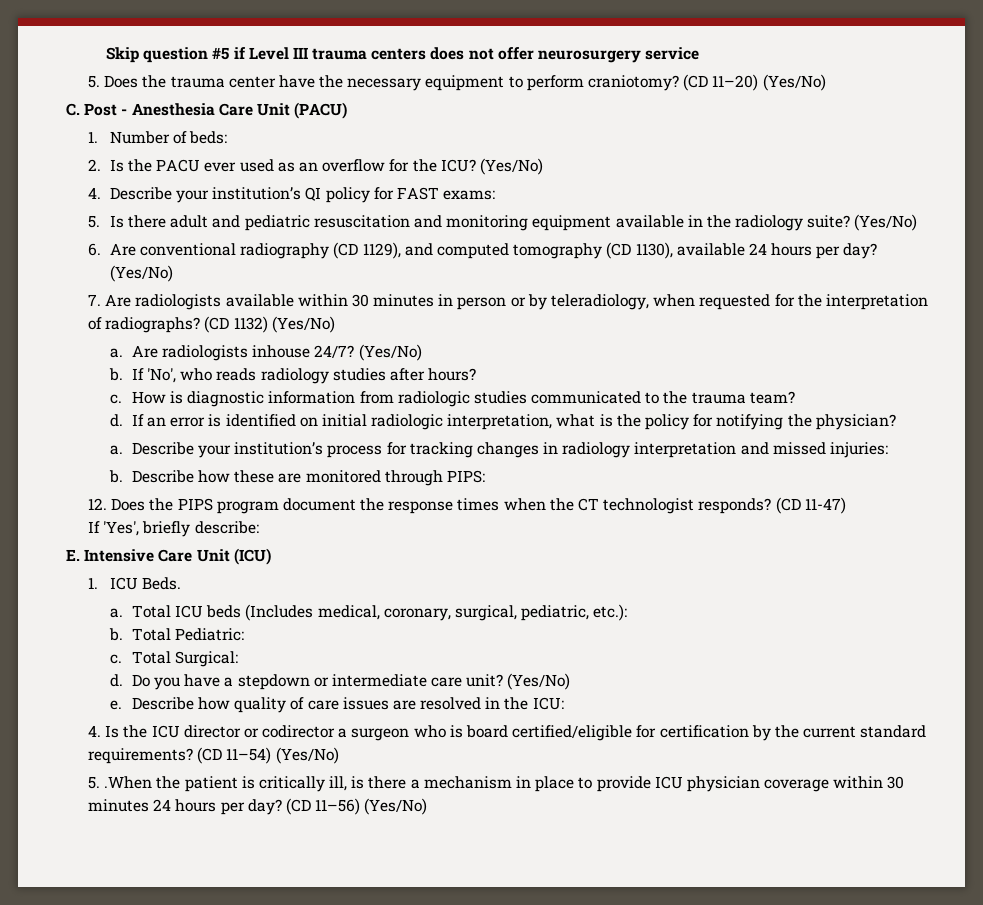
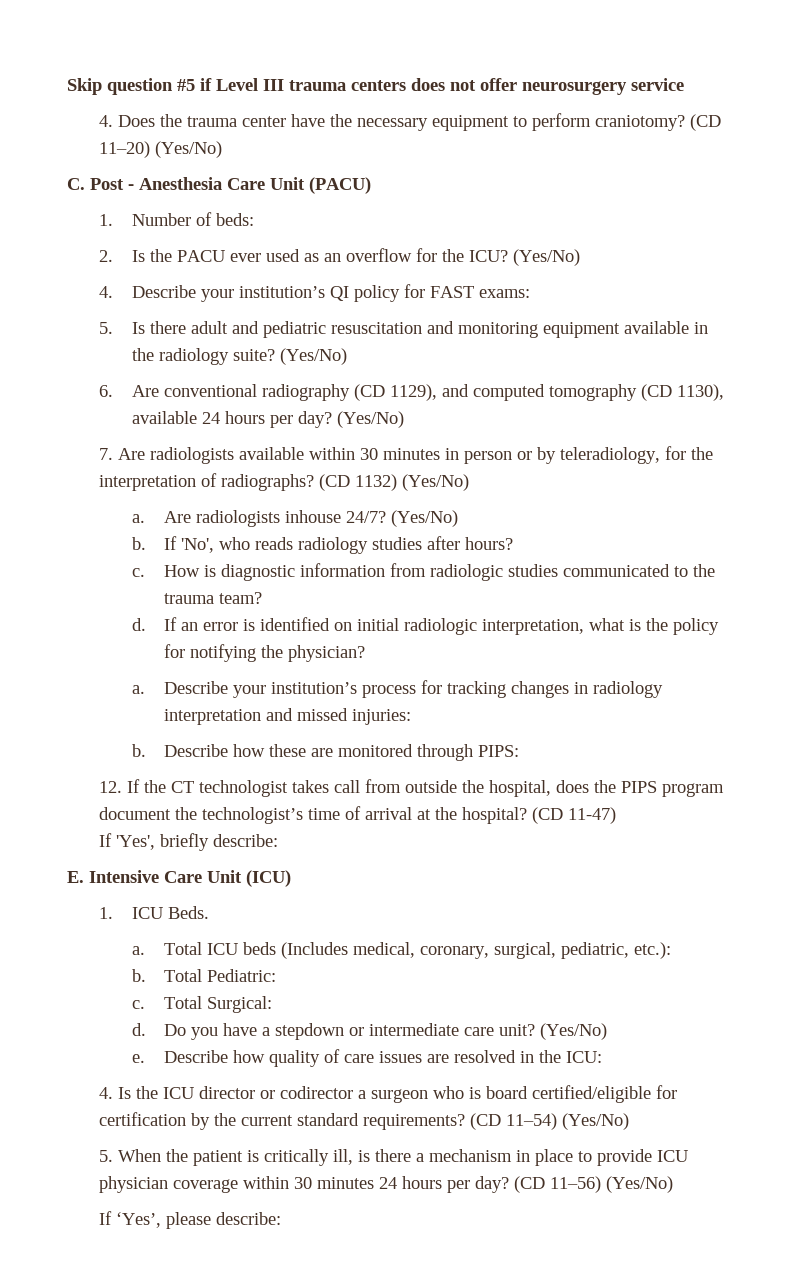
- 5. Does the trauma center have the necessary equipment to perform craniotomy?
+ 4. Does the trauma center have the necessary equipment to perform craniotomy?
- 7. Are radiologists available within 30 minutes in person or by teleradiology, when requested for the interpretation of radiographs?
+ 7. Are radiologists available within 30 minutes in person or by teleradiology, for the interpretation of radiographs?
- 12. Does the PIPS program document the response times when the CT technologist responds?
+ 12. If the CT technologist takes call from outside the hospital, does the PIPS program document the technologist’s time of arrival at the hospital?
- 5. .When the patient is critically ill, is there a mechanism in place to provide ICU physician coverage within 30 minutes 24 hours per day?
+ 5. When the patient is critically ill, is there a mechanism in place to provide ICU physician coverage within 30 minutes 24 hours per day?
+ If ‘Yes’, please describe:

